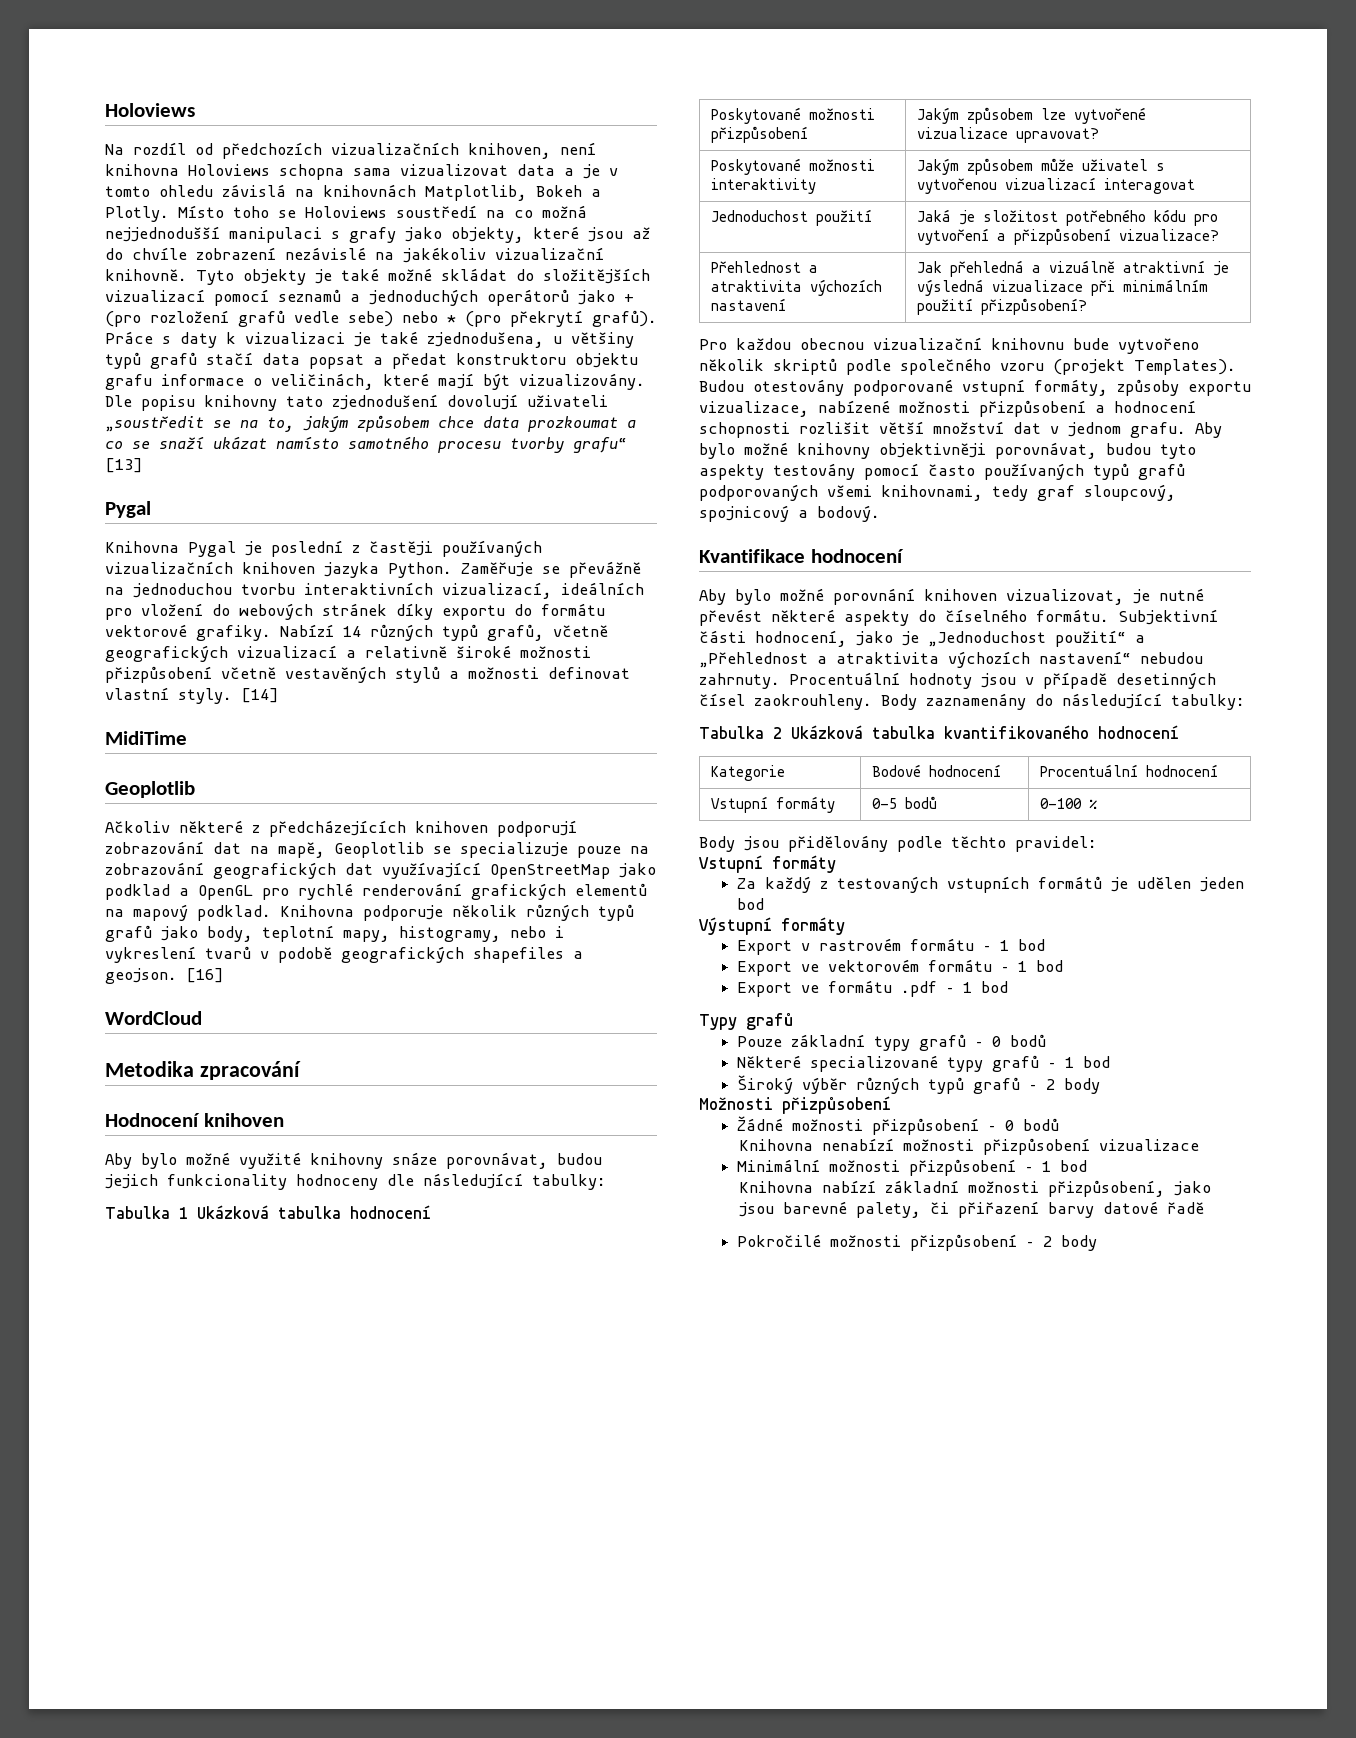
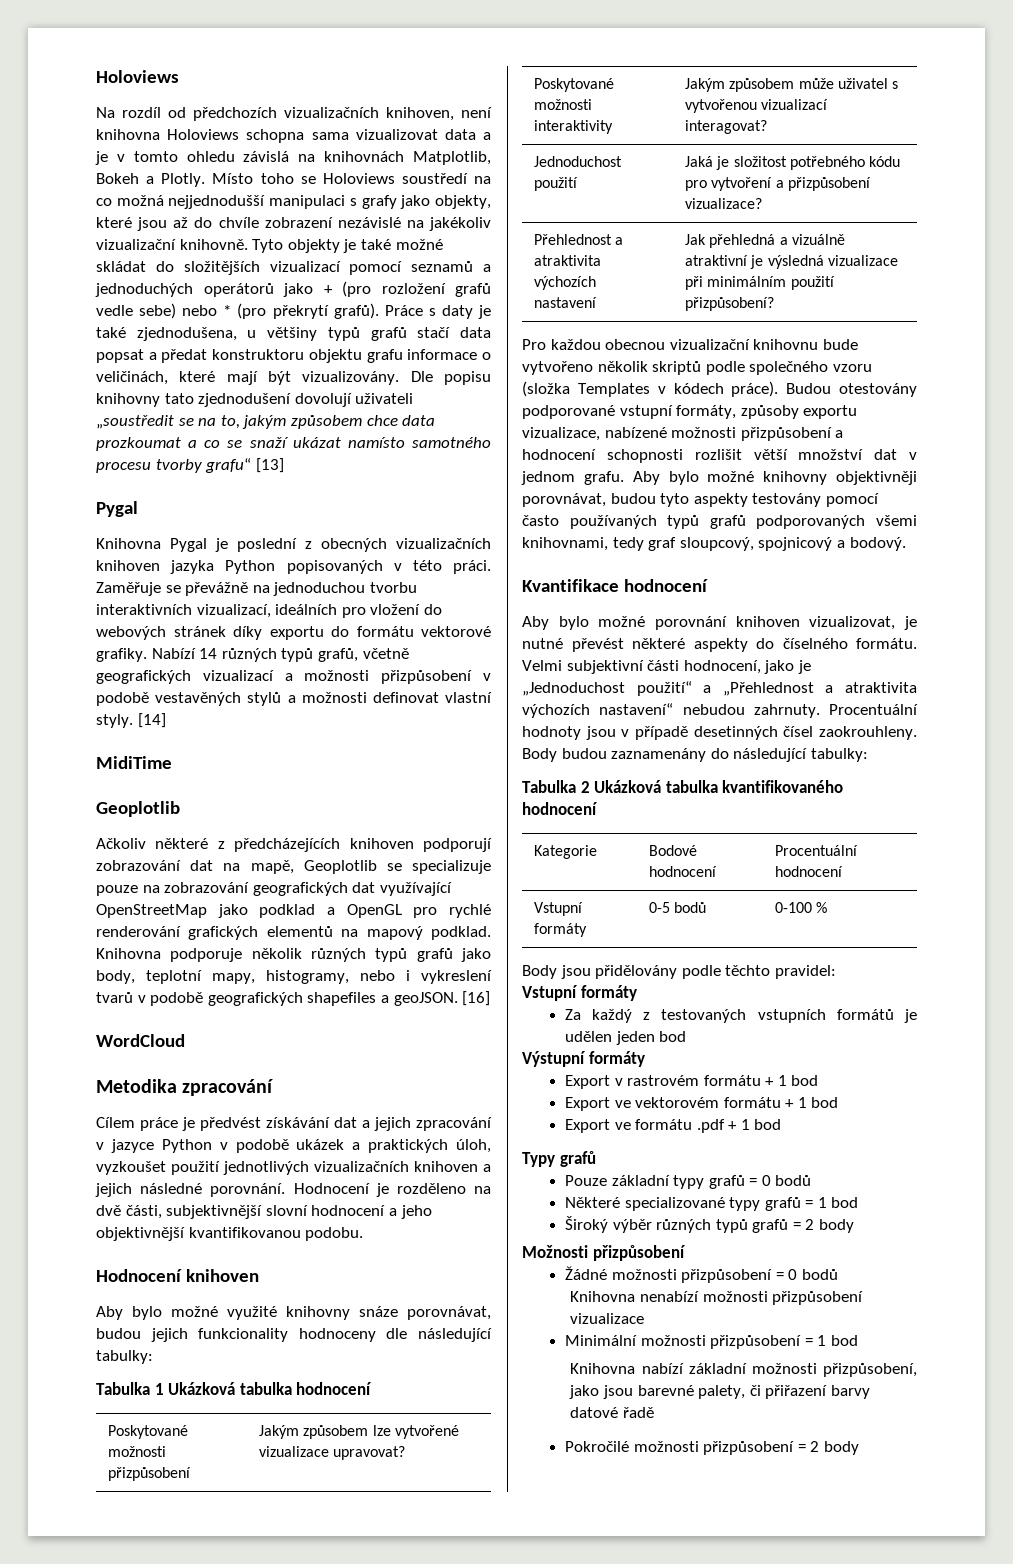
- Práce s daty k vizualizaci je také zjednodušena, u většiny typů grafů stačí data popsat a předat konstruktoru objektu grafu informace o veličinách, které mají být vizualizovány.
+ Práce s daty je také zjednodušena, u většiny typů grafů stačí data popsat a předat konstruktoru objektu grafu informace o veličinách, které mají být vizualizovány.
- Knihovna Pygal je poslední z častěji používaných vizualizačních knihoven jazyka Python.
+ Knihovna Pygal je poslední z obecných vizualizačních knihoven jazyka Python popisovaných v této práci.
- Nabízí 14 různých typů grafů, včetně geografických vizualizací a relativně široké možnosti přizpůsobení včetně vestavěných stylů a možnosti definovat vlastní styly.
+ Nabízí 14 různých typů grafů, včetně geografických vizualizací a možnosti přizpůsobení v podobě vestavěných stylů a možnosti definovat vlastní styly.
- Knihovna podporuje několik různých typů grafů jako body, teplotní mapy, histogramy, nebo i vykreslení tvarů v podobě geografických shapefiles a geojson.
+ Knihovna podporuje několik různých typů grafů jako body, teplotní mapy, histogramy, nebo i vykreslení tvarů v podobě geografických shapefiles a geoJSON.
+ Cílem práce je předvést získávání dat a jejich zpracování v jazyce Python v podobě ukázek a praktických úloh, vyzkoušet použití jednotlivých vizualizačních knihoven a jejich následné porovnání. Hodnocení je rozděleno na dvě části, subjektivnější slovní hodnocení a jeho objektivnější kvantifikovanou podobu.
- Poskytované možnosti interaktivity | Jakým způsobem může uživatel s vytvořenou vizualizací interagovat
+ Poskytované možnosti interaktivity | Jakým způsobem může uživatel s vytvořenou vizualizací interagovat?
- Pro každou obecnou vizualizační knihovnu bude vytvořeno několik skriptů podle společného vzoru (projekt Templates).
+ Pro každou obecnou vizualizační knihovnu bude vytvořeno několik skriptů podle společného vzoru (složka Templates v kódech práce).
- Subjektivní části hodnocení, jako je „Jednoduchost použití“ a „Přehlednost a atraktivita výchozích nastavení“ nebudou zahrnuty.
+ Velmi subjektivní části hodnocení, jako je „Jednoduchost použití“ a „Přehlednost a atraktivita výchozích nastavení“ nebudou zahrnuty.
- Body zaznamenány do následující tabulky:
+ Body budou zaznamenány do následující tabulky:
- Export v rastrovém formátu – 1 bod
+ Export v rastrovém formátu + 1 bod
- Export ve vektorovém formátu – 1 bod
+ Export ve vektorovém formátu + 1 bod
- Export ve formátu .pdf – 1 bod
+ Export ve formátu .pdf + 1 bod
- Pouze základní typy grafů – 0 bodů
+ Pouze základní typy grafů = 0 bodů
- Některé specializované typy grafů – 1 bod
+ Některé specializované typy grafů = 1 bod
- Široký výběr různých typů grafů – 2 body
+ Široký výběr různých typů grafů = 2 body
- Žádné možnosti přizpůsobení – 0 bodů
+ Žádné možnosti přizpůsobení = 0 bodů
- Minimální možnosti přizpůsobení – 1 bod
+ Minimální možnosti přizpůsobení = 1 bod
- Pokročilé možnosti přizpůsobení – 2 body
+ Pokročilé možnosti přizpůsobení = 2 body

